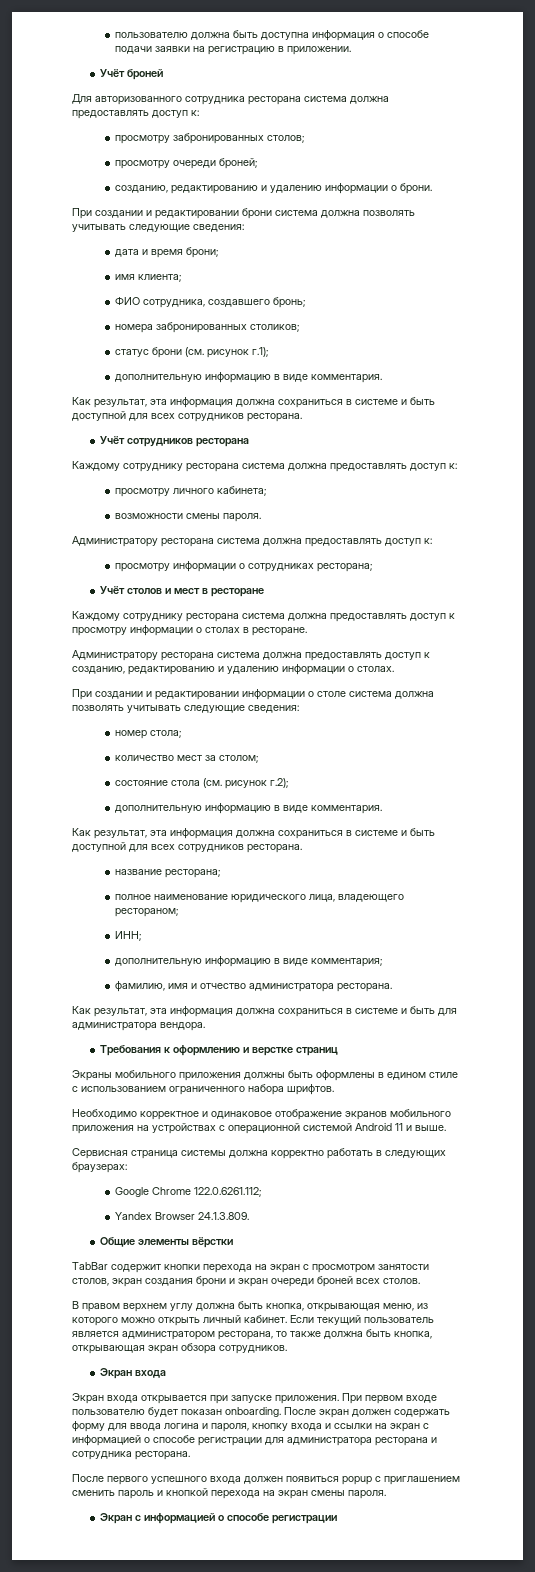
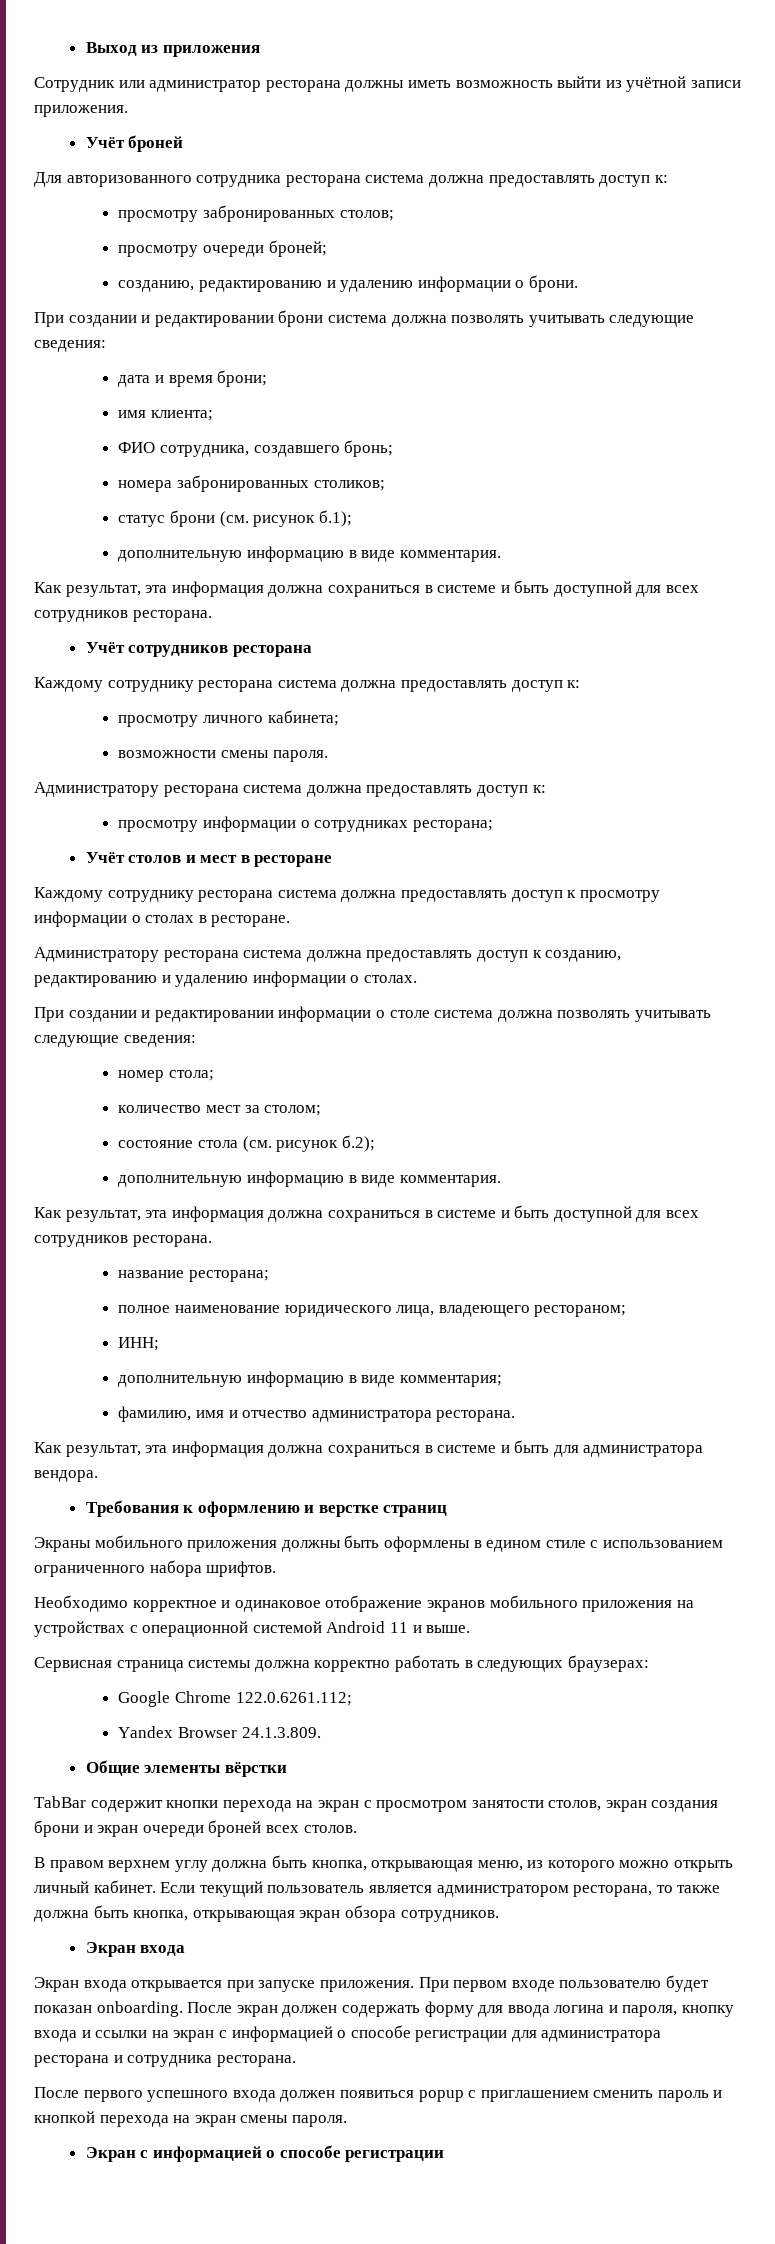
- пользователю должна быть доступна информация о способе подачи заявки на регистрацию в приложении.
+ Выход из приложения
+ Сотрудник или администратор ресторана должны иметь возможность выйти из учётной записи приложения.
- статус брони (см. рисунок г.1);
+ статус брони (см. рисунок б.1);
- состояние стола (см. рисунок г.2);
+ состояние стола (см. рисунок б.2);

